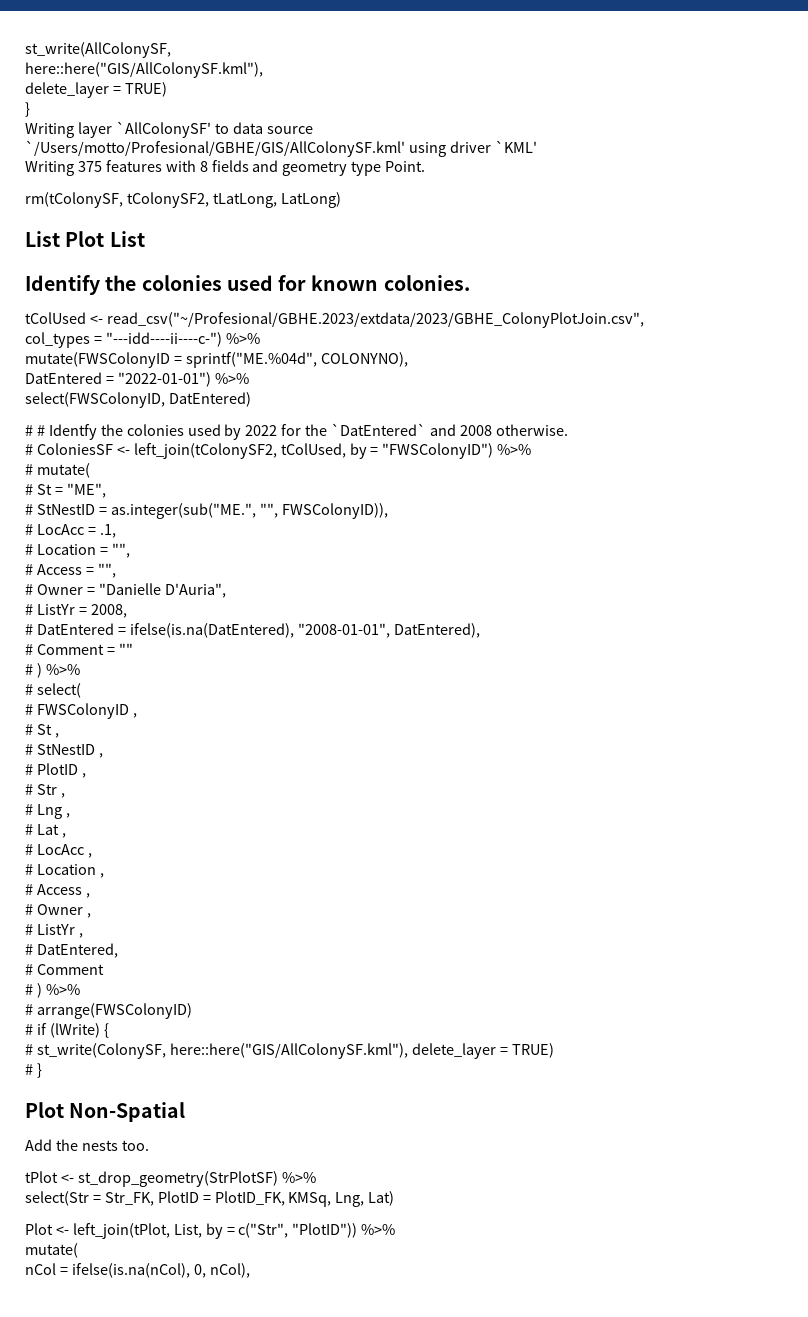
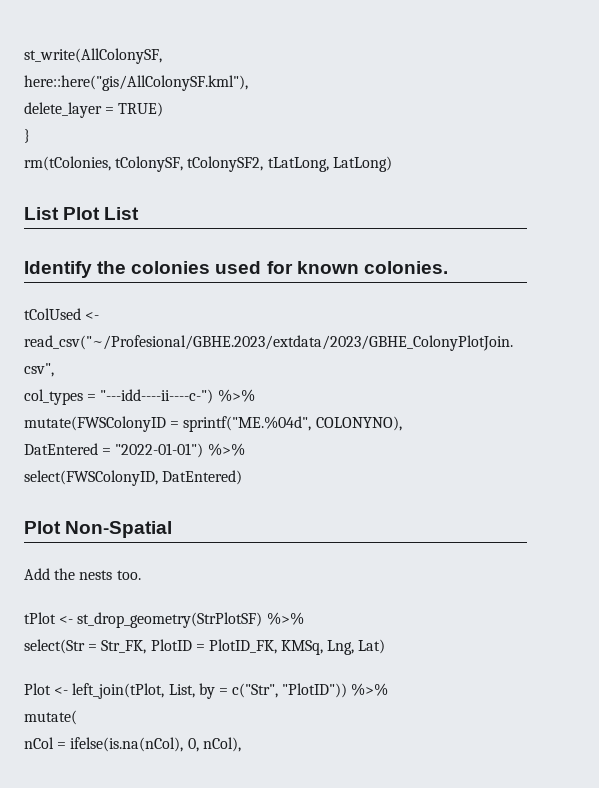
  st_write(AllColonySF,
- here::here("GIS/AllColonySF.kml"),
+ here::here("gis/AllColonySF.kml"),
- Writing layer `AllColonySF' to data source
- `/Users/motto/Profesional/GBHE/GIS/AllColonySF.kml' using driver `KML'
- Writing 375 features with 8 fields and geometry type Point.
- rm(tColonySF, tColonySF2, tLatLong, LatLong)
+ rm(tColonies, tColonySF, tColonySF2, tLatLong, LatLong)
- # # Identfy the colonies used by 2022 for the `DatEntered` and 2008 otherwise.
- # ColoniesSF <- left_join(tColonySF2, tColUsed, by = "FWSColonyID") %>%
- # mutate(
- # St = "ME",
- # StNestID = as.integer(sub("ME.", "", FWSColonyID)),
- # LocAcc = .1,
- # Location = "",
- # Access = "",
- # Owner = "Danielle D'Auria",
- # ListYr = 2008,
- # DatEntered = ifelse(is.na(DatEntered), "2008-01-01", DatEntered),
- # Comment = ""
- # ) %>%
- # select(
- # FWSColonyID ,
- # St ,
- # StNestID ,
- # PlotID ,
- # Str ,
- # Lng ,
- # Lat ,
- # LocAcc ,
- # Location ,
- # Access ,
- # Owner ,
- # ListYr ,
- # DatEntered,
- # Comment
- # ) %>%
- # arrange(FWSColonyID)
- # if (lWrite) {
- # st_write(ColonySF, here::here("GIS/AllColonySF.kml"), delete_layer = TRUE)
- # }

